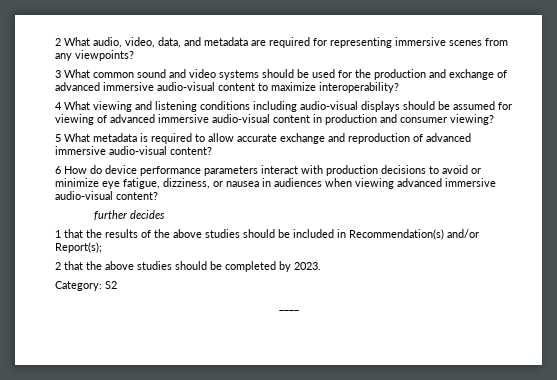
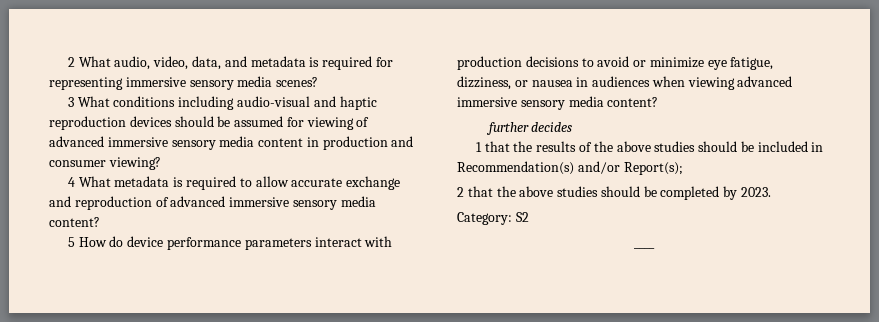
- 2 What audio, video, data, and metadata are required for representing immersive scenes from any viewpoints?
- 3 What common sound and video systems should be used for the production and exchange of advanced immersive audio-visual content to maximize interoperability?
- 4 What viewing and listening conditions including audio-visual displays should be assumed for viewing of advanced immersive audio-visual content in production and consumer viewing?
+ 2 What audio, video, data, and metadata is required for representing immersive sensory media scenes?
+ 3 What conditions including audio-visual and haptic reproduction devices should be assumed for viewing of advanced immersive sensory media content in production and consumer viewing?
- 5 What metadata is required to allow accurate exchange and reproduction of advanced immersive audio-visual content?
- 6 How do device performance parameters interact with production decisions to avoid or minimize eye fatigue, dizziness, or nausea in audiences when viewing advanced immersive audio-visual content?
+ 4 What metadata is required to allow accurate exchange and reproduction of advanced immersive sensory media content?
+ 5 How do device performance parameters interact with production decisions to avoid or minimize eye fatigue, dizziness, or nausea in audiences when viewing advanced immersive sensory media content?

